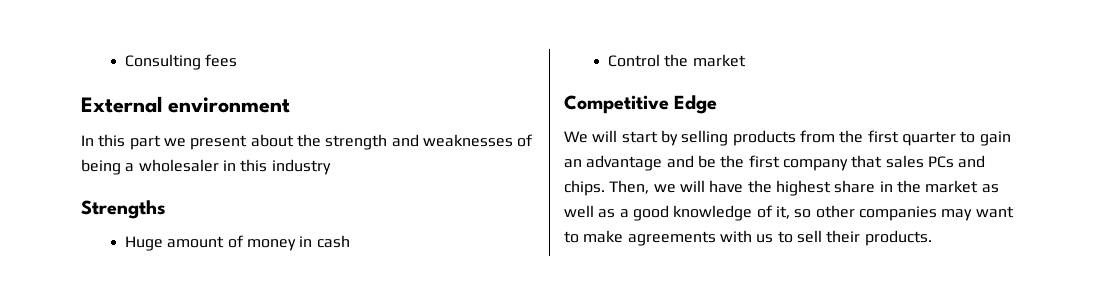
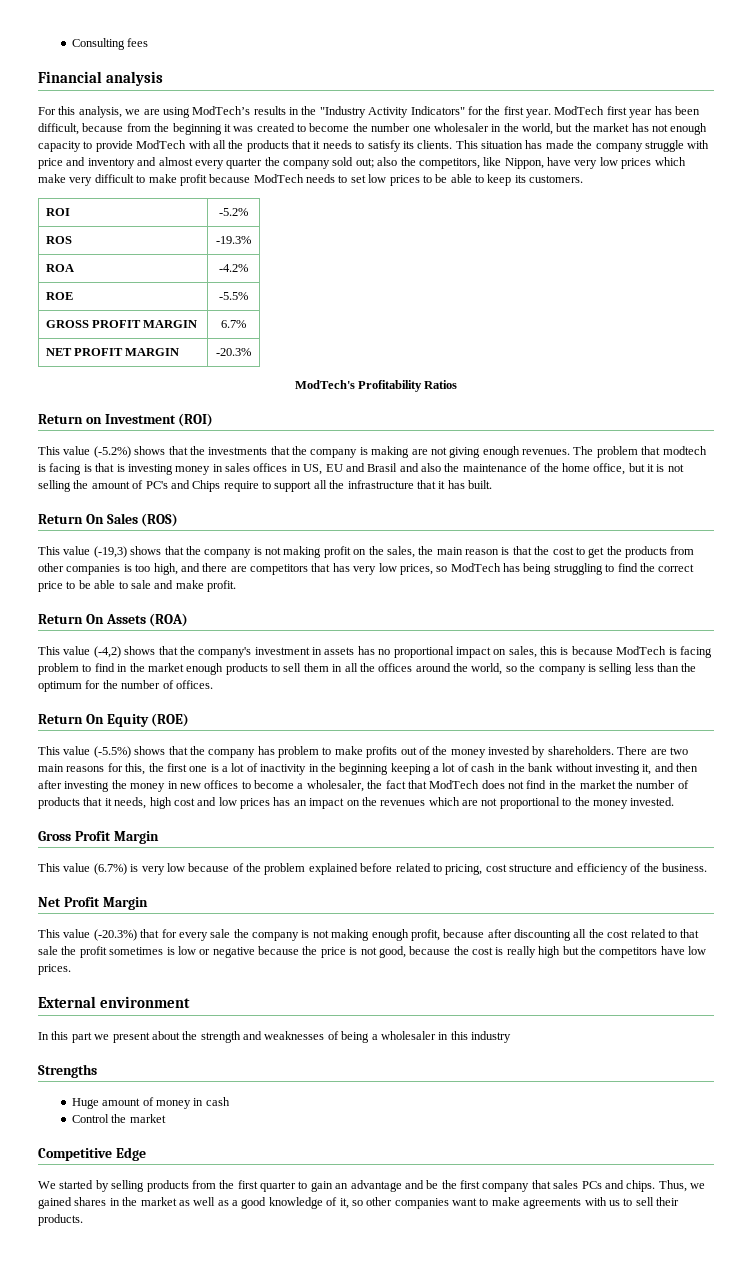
+ Financial analysis
+ For this analysis, we are using ModTech’s results in the "Industry Activity Indicators" for the first year. ModTech first year has been difficult, because from the beginning it was created to become the number one wholesaler in the world, but the market has not enough capacity to provide ModTech with all the products that it needs to satisfy its clients. This situation has made the company struggle with price and inventory and almost every quarter the company sold out; also the competitors, like Nippon, have very low prices which make very difficult to make profit because ModTech needs to set low prices to be able to keep its customers.
+ ROI | -5.2%
+ ROS | -19.3%
+ ROA | -4.2%
+ ROE | -5.5%
+ GROSS PROFIT MARGIN | 6.7%
+ NET PROFIT MARGIN | -20.3%
+ ModTech's Profitability Ratios
+ Return on Investment (ROI)
+ This value (-5.2%) shows that the investments that the company is making are not giving enough revenues. The problem that modtech is facing is that is investing money in sales offices in US, EU and Brasil and also the maintenance of the home office, but it is not selling the amount of PC's and Chips require to support all the infrastructure that it has built.
+ Return On Sales (ROS)
+ This value (-19,3) shows that the company is not making profit on the sales, the main reason is that the cost to get the products from other companies is too high, and there are competitors that has very low prices, so ModTech has being struggling to find the correct price to be able to sale and make profit.
+ Return On Assets (ROA)
+ This value (-4,2) shows that the company's investment in assets has no proportional impact on sales, this is because ModTech is facing problem to find in the market enough products to sell them in all the offices around the world, so the company is selling less than the optimum for the number of offices.
+ Return On Equity (ROE)
+ This value (-5.5%) shows that the company has problem to make profits out of the money invested by shareholders. There are two main reasons for this, the first one is a lot of inactivity in the beginning keeping a lot of cash in the bank without investing it, and then after investing the money in new offices to become a wholesaler, the fact that ModTech does not find in the market the number of products that it needs, high cost and low prices has an impact on the revenues which are not proportional to the money invested.
+ Gross Profit Margin
+ This value (6.7%) is very low because of the problem explained before related to pricing, cost structure and efficiency of the business.
+ Net Profit Margin
+ This value (-20.3%) that for every sale the company is not making enough profit, because after discounting all the cost related to that sale the profit sometimes is low or negative because the price is not good, because the cost is really high but the competitors have low prices.
- We will start by selling products from the first quarter to gain an advantage and be the first company that sales PCs and chips.
+ We started by selling products from the first quarter to gain an advantage and be the first company that sales PCs and chips.
- Then, we will have the highest share in the market as well as a good knowledge of it, so other companies may want to make agreements with us to sell their products.
+ Thus, we gained shares in the market as well as a good knowledge of it, so other companies want to make agreements with us to sell their products.

